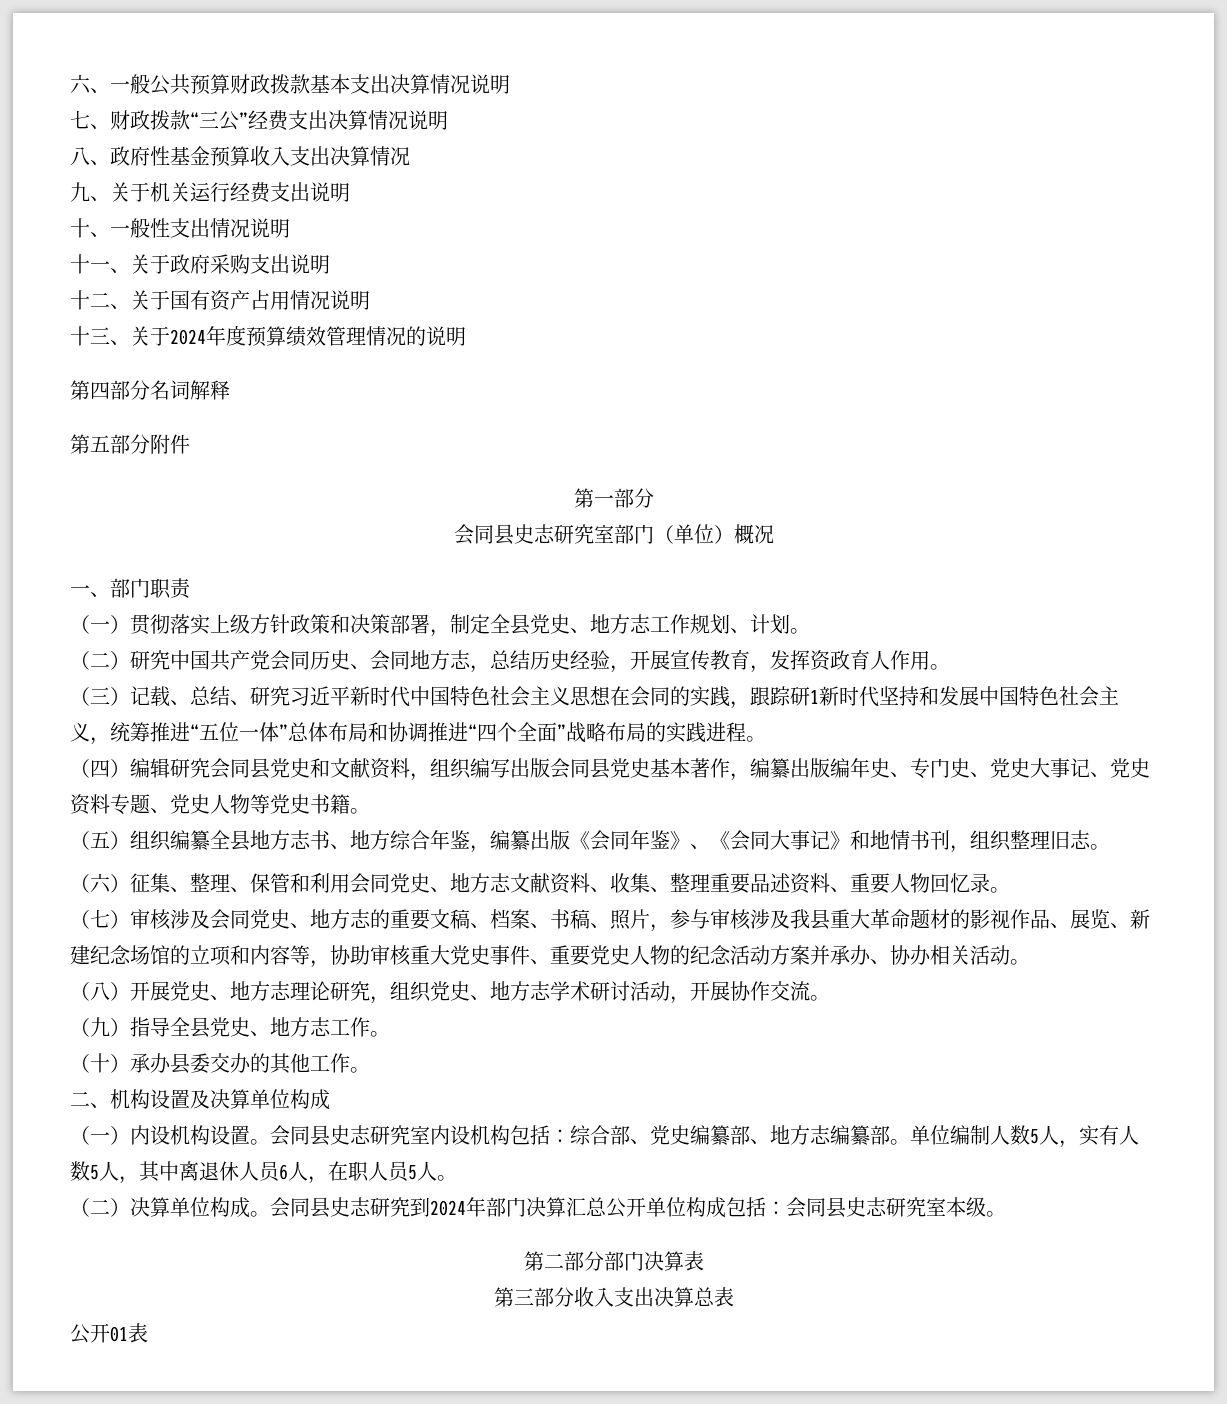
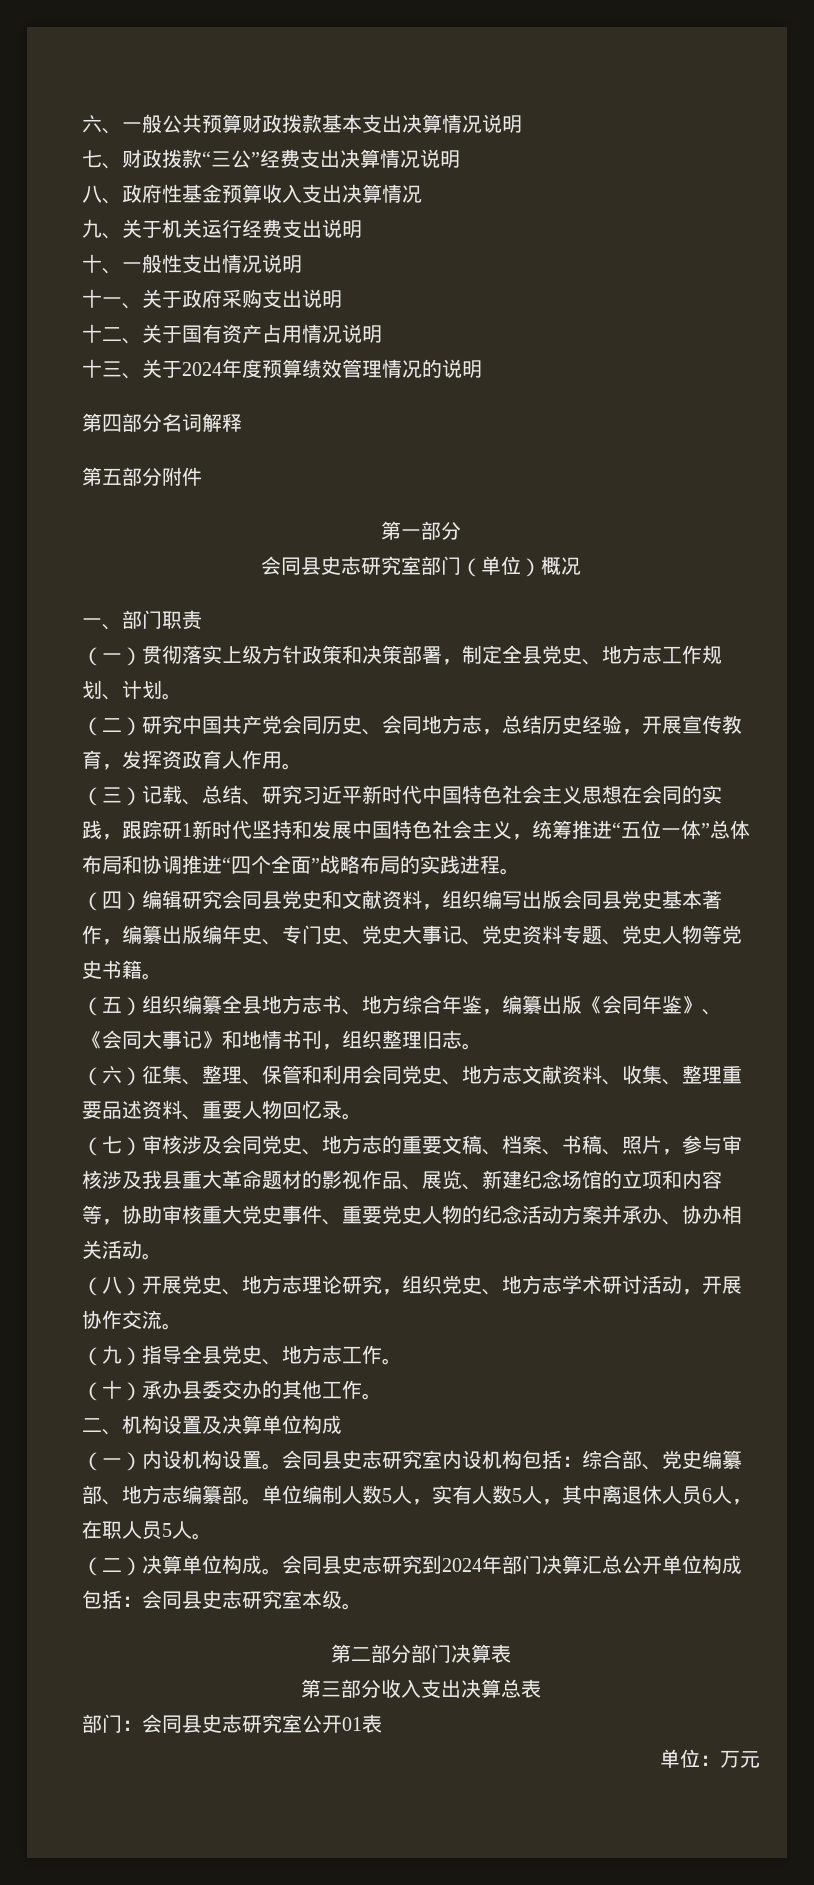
- 公开01表
+ 部门：会同县史志研究室公开01表
+ 单位：万元

